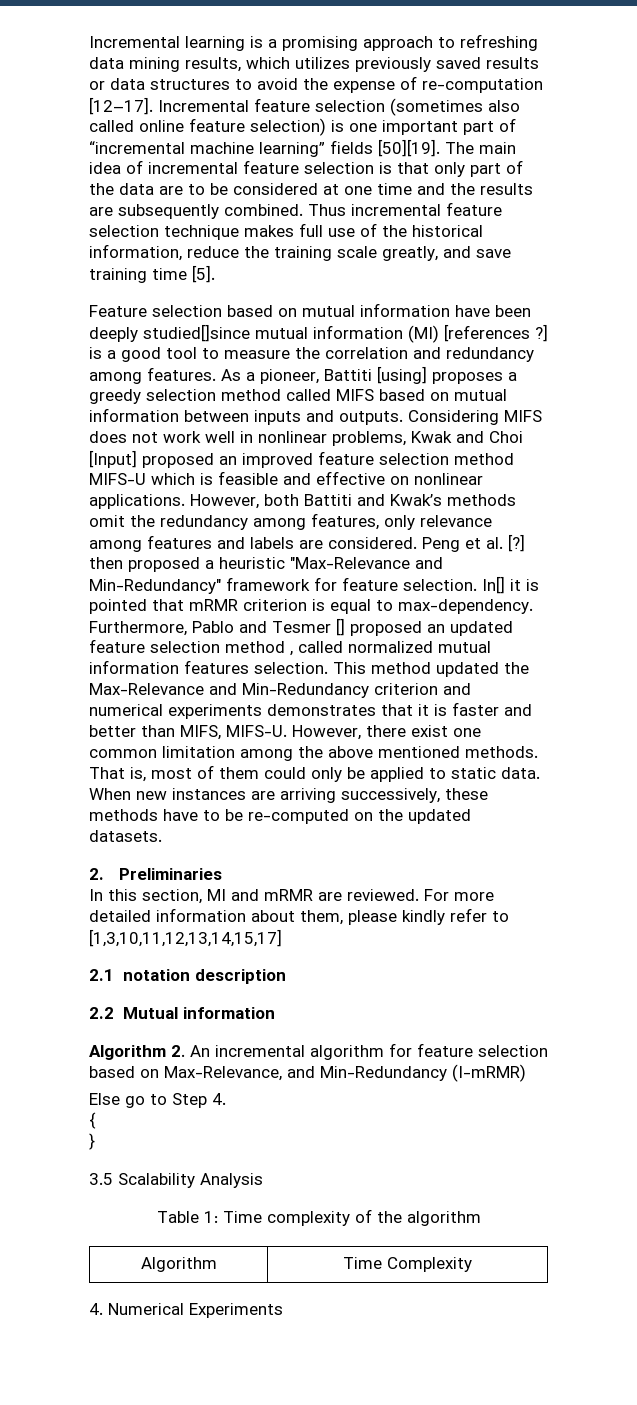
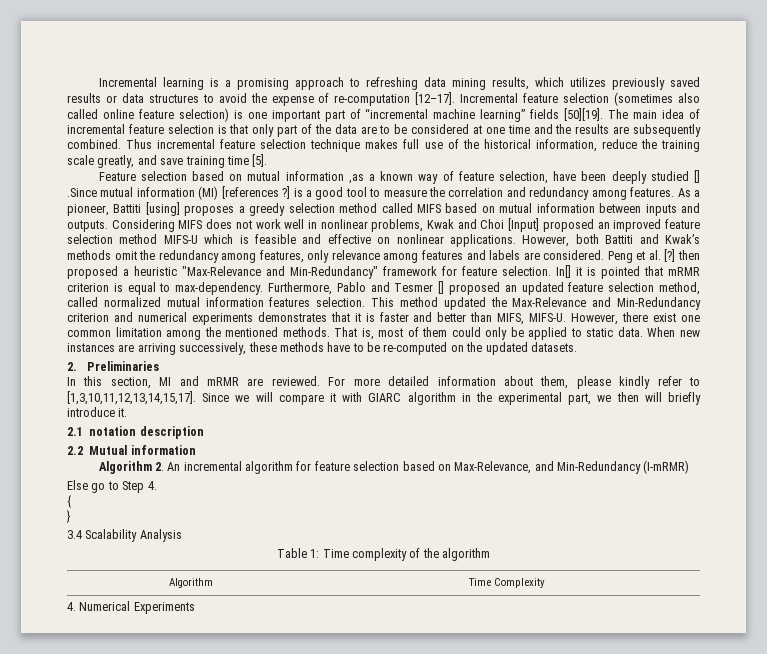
- Feature selection based on mutual information have been deeply studied[]since mutual information (MI) [references ?] is a good tool to measure the correlation and redundancy among features.
+ Feature selection based on mutual information ,as a known way of feature selection, have been deeply studied [] .Since mutual information (MI) [references ?] is a good tool to measure the correlation and redundancy among features.
- Furthermore, Pablo and Tesmer [] proposed an updated feature selection method , called normalized mutual information features selection.
+ Furthermore, Pablo and Tesmer [] proposed an updated feature selection method, called normalized mutual information features selection.
- However, there exist one common limitation among the above mentioned methods.
+ However, there exist one common limitation among the mentioned methods.
- For more detailed information about them, please kindly refer to [1,3,10,11,12,13,14,15,17]
+ For more detailed information about them, please kindly refer to [1,3,10,11,12,13,14,15,17]. Since we will compare it with GIARC algorithm in the experimental part, we then will briefly introduce it.
- 3.5 Scalability Analysis
+ 3.4 Scalability Analysis

